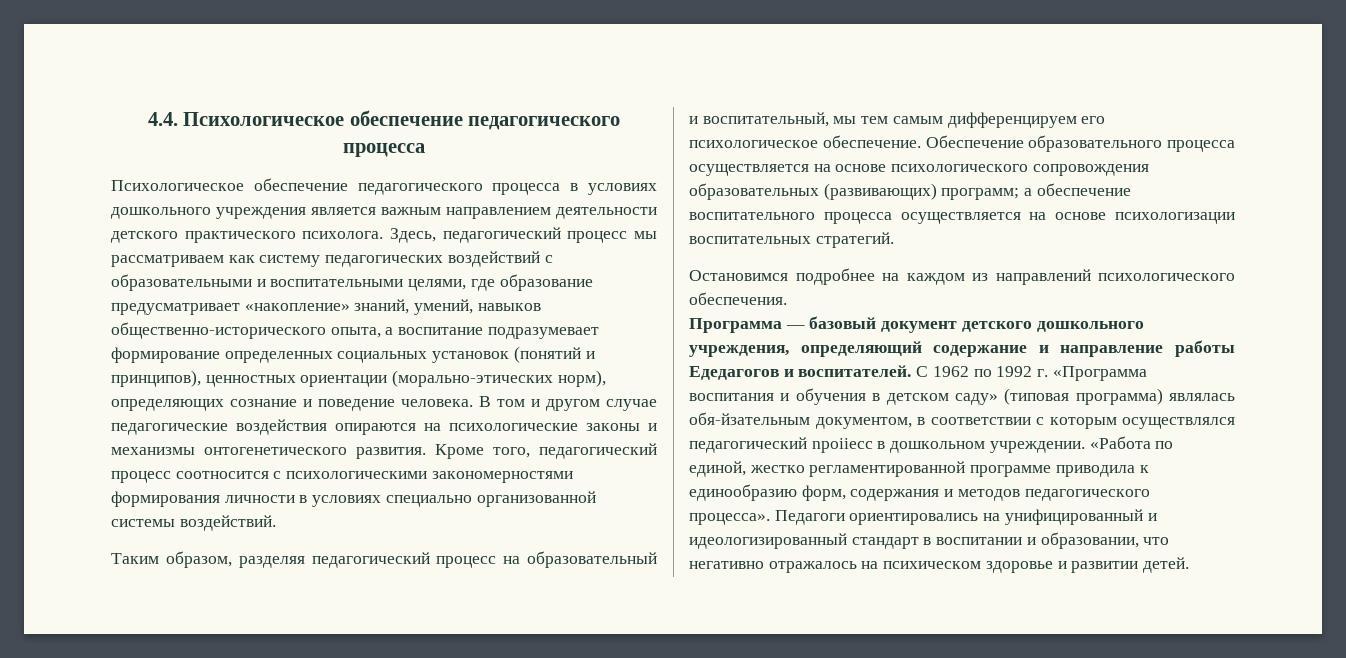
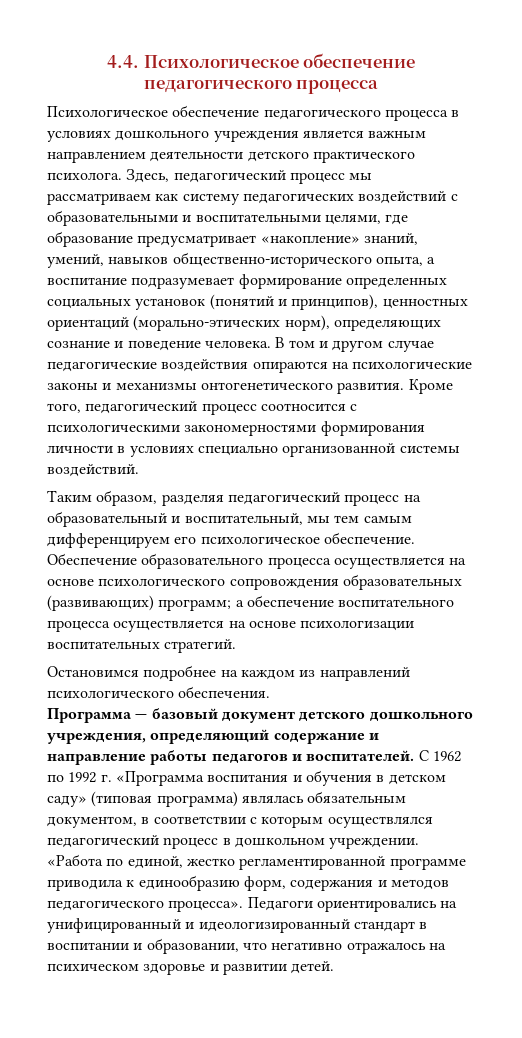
- Здесь, педагогический процесс мы рассматриваем как систему педагогических воздействий с образовательными и воспитательными целями, где образование предусматривает «накопление» знаний, умений, навыков общественно-исторического опыта, а воспитание подразумевает формирование определенных социальных установок (понятий и принципов), ценностных ориентации (морально-этических норм), определяющих сознание и поведение человека.
+ Здесь, педагогический процесс мы рассматриваем как систему педагогических воздействий с образовательными и воспитательными целями, где образование предусматривает «накопление» знаний, умений, навыков общественно-исторического опыта, а воспитание подразумевает формирование определенных социальных установок (понятий и принципов), ценностных ориентаций (морально-этических норм), определяющих сознание и поведение человека.
- Программа — базовый документ детского дошкольного учреждения, определяющий содержание и направление работы Едедагогов и воспитателей.
+ Программа — базовый документ детского дошкольного учреждения, определяющий содержание и направление работы педагогов и воспитателей.
- С 1962 по 1992 г. «Программа воспитания и обучения в детском саду» (типовая программа) являлась обя-йзательным документом, в соответствии с которым осуществлялся педагогический npoiiecc в дошкольном учреждении.
+ С 1962 по 1992 г. «Программа воспитания и обучения в детском саду» (типовая программа) являлась обязательным документом, в соответствии с которым осуществлялся педагогический npoцecc в дошкольном учреждении.

